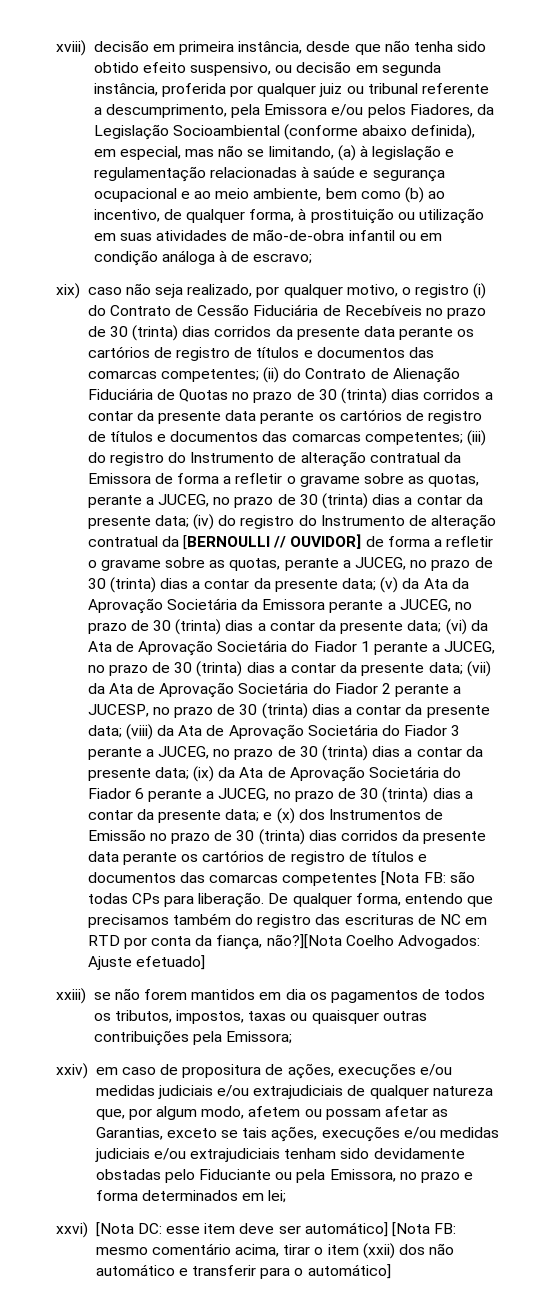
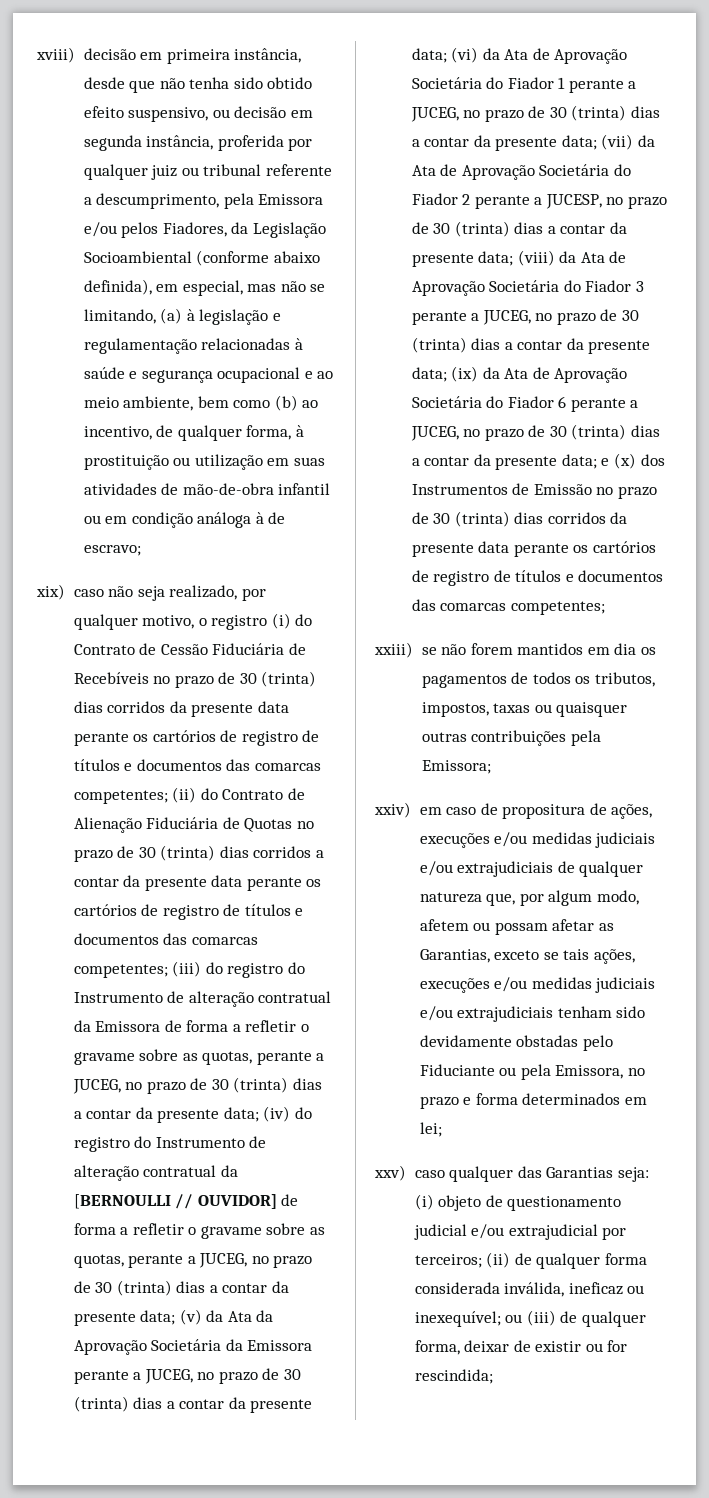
- e (x) dos Instrumentos de Emissão no prazo de 30 (trinta) dias corridos da presente data perante os cartórios de registro de títulos e documentos das comarcas competentes [Nota FB: são todas CPs para liberação. De qualquer forma, entendo que precisamos também do registro das escrituras de NC em RTD por conta da fiança, não?][Nota Coelho Advogados: Ajuste efetuado]
+ e (x) dos Instrumentos de Emissão no prazo de 30 (trinta) dias corridos da presente data perante os cartórios de registro de títulos e documentos das comarcas competentes;
- xxvi) [Nota DC: esse item deve ser automático] [Nota FB: mesmo comentário acima, tirar o item (xxii) dos não automático e transferir para o automático]
+ xxv) caso qualquer das Garantias seja: (i) objeto de questionamento judicial e/ou extrajudicial por terceiros; (ii) de qualquer forma considerada inválida, ineficaz ou inexequível; ou (iii) de qualquer forma, deixar de existir ou for rescindida;

